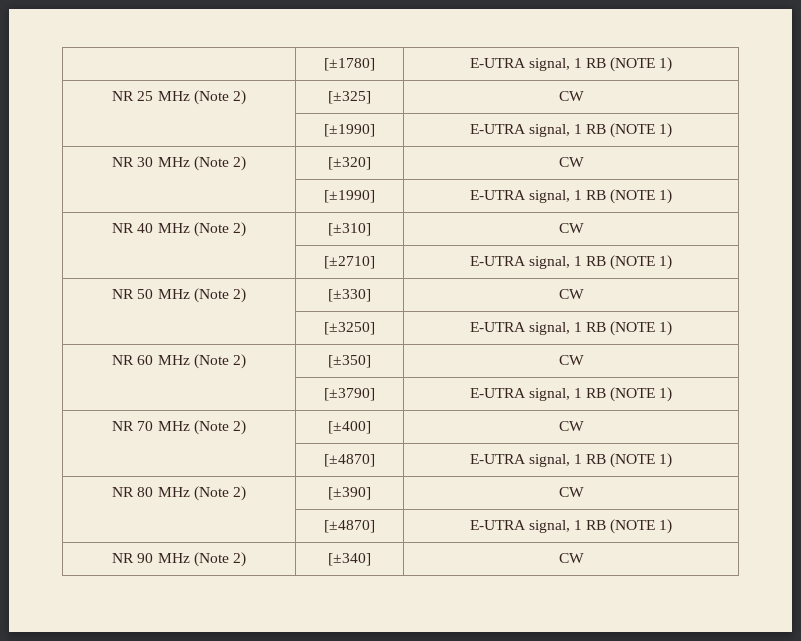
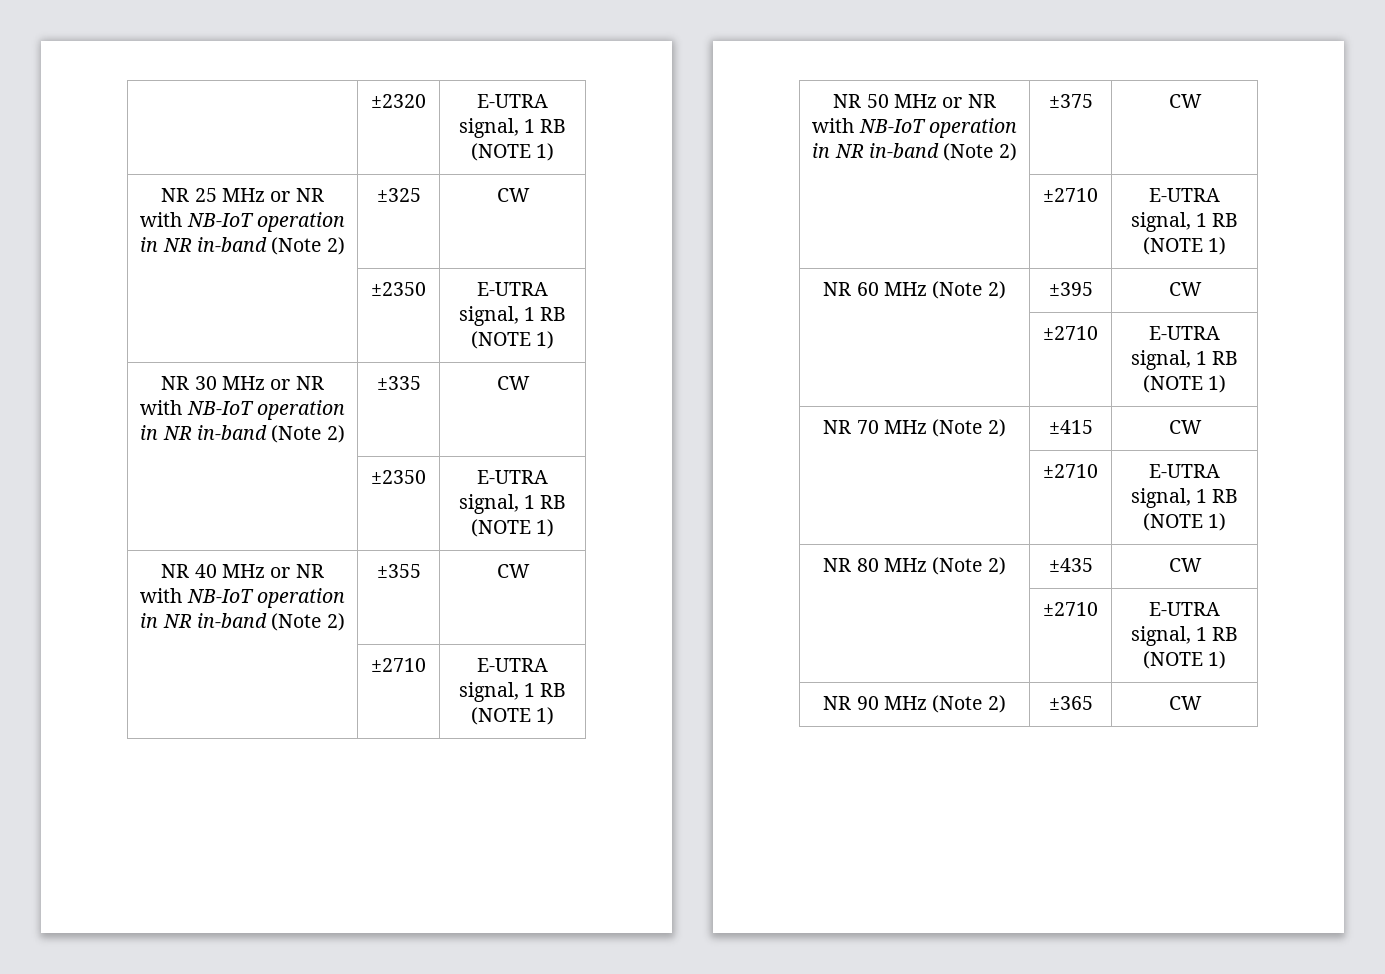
- | [±1780] | E-UTRA signal, 1 RB (NOTE 1)
+ | ±2320 | E-UTRA signal, 1 RB (NOTE 1)
- NR 25 MHz (Note 2) | [±325] | CW
- | [±1990] | E-UTRA signal, 1 RB (NOTE 1)
+ NR 25 MHz or NR with NB-IoT operation in NR in-band (Note 2) | ±325 | CW
+ | ±2350 | E-UTRA signal, 1 RB (NOTE 1)
- NR 30 MHz (Note 2) | [±320] | CW
- | [±1990] | E-UTRA signal, 1 RB (NOTE 1)
+ NR 30 MHz or NR with NB-IoT operation in NR in-band (Note 2) | ±335 | CW
+ | ±2350 | E-UTRA signal, 1 RB (NOTE 1)
- NR 40 MHz (Note 2) | [±310] | CW
- | [±2710] | E-UTRA signal, 1 RB (NOTE 1)
+ NR 40 MHz or NR with NB-IoT operation in NR in-band (Note 2) | ±355 | CW
+ | ±2710 | E-UTRA signal, 1 RB (NOTE 1)
- NR 50 MHz (Note 2) | [±330] | CW
- | [±3250] | E-UTRA signal, 1 RB (NOTE 1)
+ NR 50 MHz or NR with NB-IoT operation in NR in-band (Note 2) | ±375 | CW
+ | ±2710 | E-UTRA signal, 1 RB (NOTE 1)
- NR 60 MHz (Note 2) | [±350] | CW
- | [±3790] | E-UTRA signal, 1 RB (NOTE 1)
+ NR 60 MHz (Note 2) | ±395 | CW
+ | ±2710 | E-UTRA signal, 1 RB (NOTE 1)
- NR 70 MHz (Note 2) | [±400] | CW
- | [±4870] | E-UTRA signal, 1 RB (NOTE 1)
+ NR 70 MHz (Note 2) | ±415 | CW
+ | ±2710 | E-UTRA signal, 1 RB (NOTE 1)
- NR 80 MHz (Note 2) | [±390] | CW
- | [±4870] | E-UTRA signal, 1 RB (NOTE 1)
+ NR 80 MHz (Note 2) | ±435 | CW
+ | ±2710 | E-UTRA signal, 1 RB (NOTE 1)
- NR 90 MHz (Note 2) | [±340] | CW
+ NR 90 MHz (Note 2) | ±365 | CW

